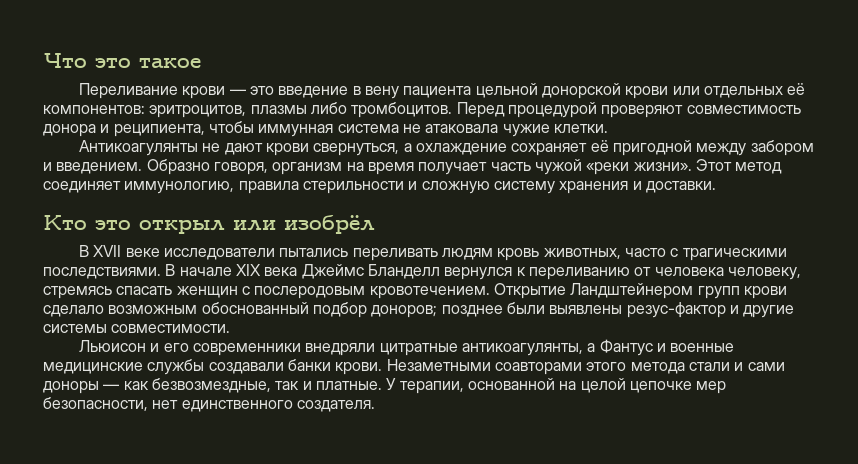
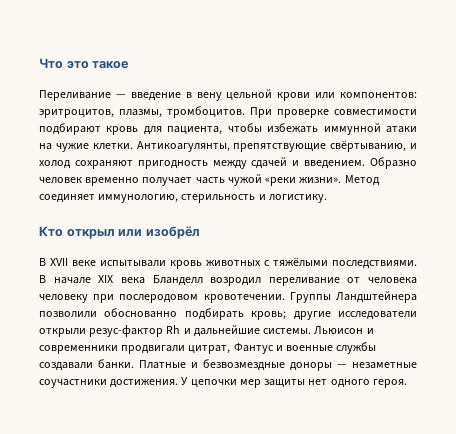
- Переливание крови — это введение в вену пациента цельной донорской крови или отдельных её компонентов: эритроцитов, плазмы либо тромбоцитов. Перед процедурой проверяют совместимость донора и реципиента, чтобы иммунная система не атаковала чужие клетки.
- Антикоагулянты не дают крови свернуться, а охлаждение сохраняет её пригодной между забором и введением. Образно говоря, организм на время получает часть чужой «реки жизни».
+ Переливание — введение в вену цельной крови или компонентов: эритроцитов, плазмы, тромбоцитов. При проверке совместимости подбирают кровь для пациента, чтобы избежать иммунной атаки на чужие клетки. Антикоагулянты, препятствующие свёртыванию, и холод сохраняют пригодность между сдачей и введением. Образно человек временно получает часть чужой «реки жизни».
- Этот метод соединяет иммунологию, правила стерильности и сложную систему хранения и доставки.
+ Метод соединяет иммунологию, стерильность и логистику.
- Кто это открыл или изобрёл
+ Кто открыл или изобрёл
- В XVII веке исследователи пытались переливать людям кровь животных, часто с трагическими последствиями.
+ В XVII веке испытывали кровь животных с тяжёлыми последствиями.
- В начале XIX века Джеймс Бланделл вернулся к переливанию от человека человеку, стремясь спасать женщин с послеродовым кровотечением. Открытие Ландштейнером групп крови сделало возможным обоснованный подбор доноров; позднее были выявлены резус-фактор и другие системы совместимости.
- Льюисон и его современники внедряли цитратные антикоагулянты, а Фантус и военные медицинские службы создавали банки крови. Незаметными соавторами этого метода стали и сами доноры — как безвозмездные, так и платные. У терапии, основанной на целой цепочке мер безопасности, нет единственного создателя.
+ В начале XIX века Бланделл возродил переливание от человека человеку при послеродовом кровотечении. Группы Ландштейнера позволили обоснованно подбирать кровь; другие исследователи открыли резус-фактор Rh и дальнейшие системы. Льюисон и современники продвигали цитрат, Фантус и военные службы создавали банки. Платные и безвозмездные доноры — незаметные соучастники достижения. У цепочки мер защиты нет одного героя.

